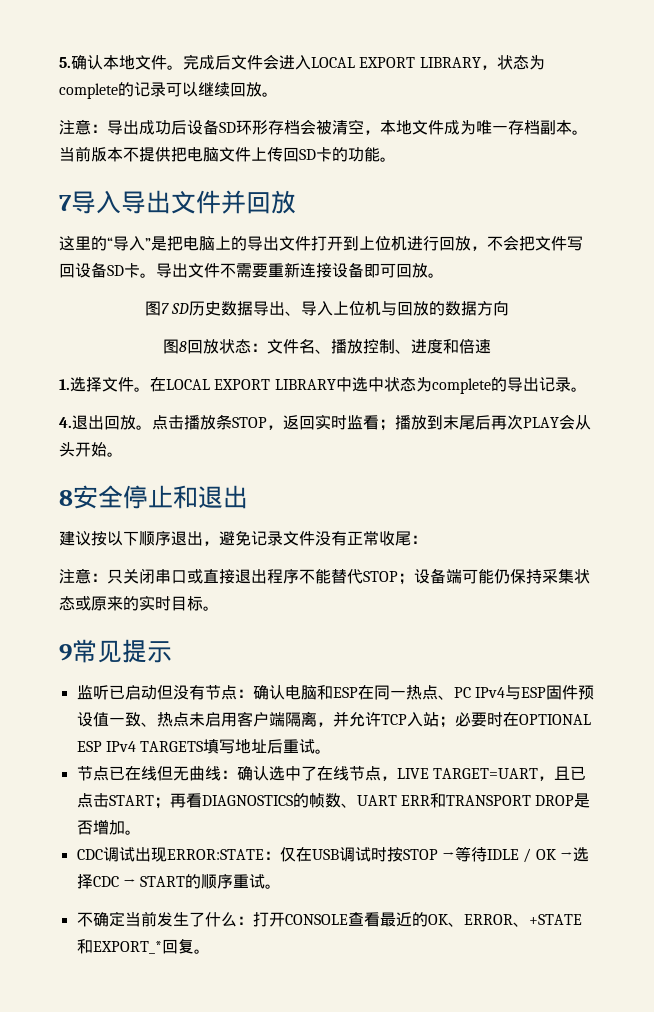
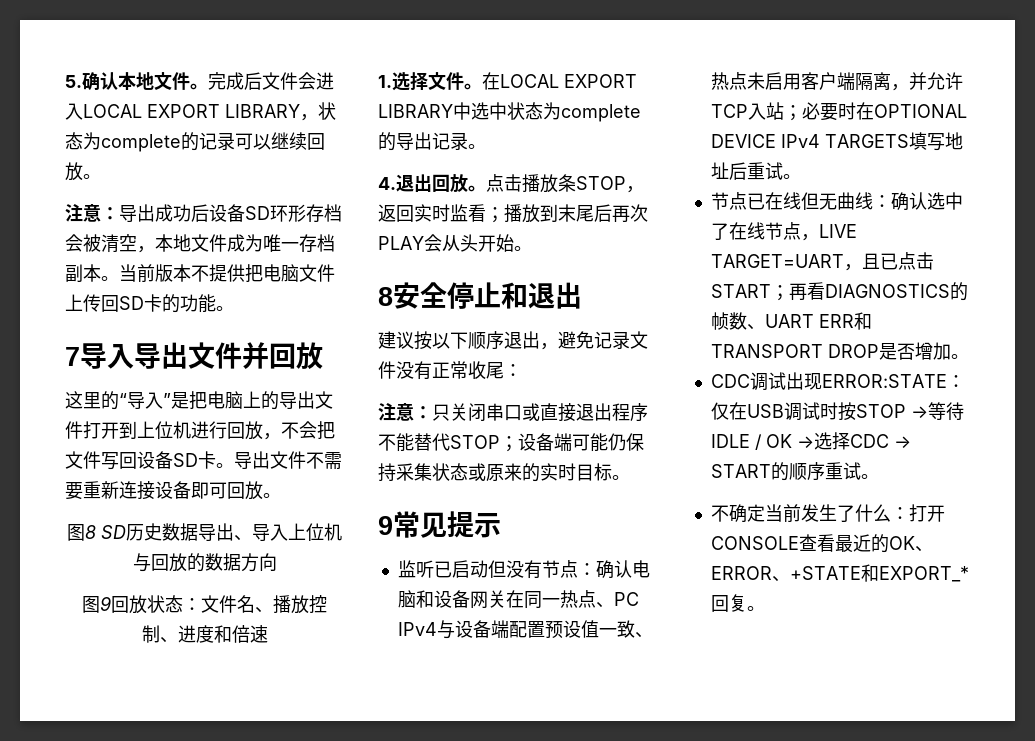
- 图7 SD历史数据导出、导入上位机与回放的数据方向
+ 图8 SD历史数据导出、导入上位机与回放的数据方向
- 图8回放状态：文件名、播放控制、进度和倍速
+ 图9回放状态：文件名、播放控制、进度和倍速
- 监听已启动但没有节点：确认电脑和ESP在同一热点、PC IPv4与ESP固件预设值一致、热点未启用客户端隔离，并允许TCP入站；必要时在OPTIONAL ESP IPv4 TARGETS填写地址后重试。
+ 监听已启动但没有节点：确认电脑和设备网关在同一热点、PC IPv4与设备端配置预设值一致、热点未启用客户端隔离，并允许TCP入站；必要时在OPTIONAL DEVICE IPv4 TARGETS填写地址后重试。

